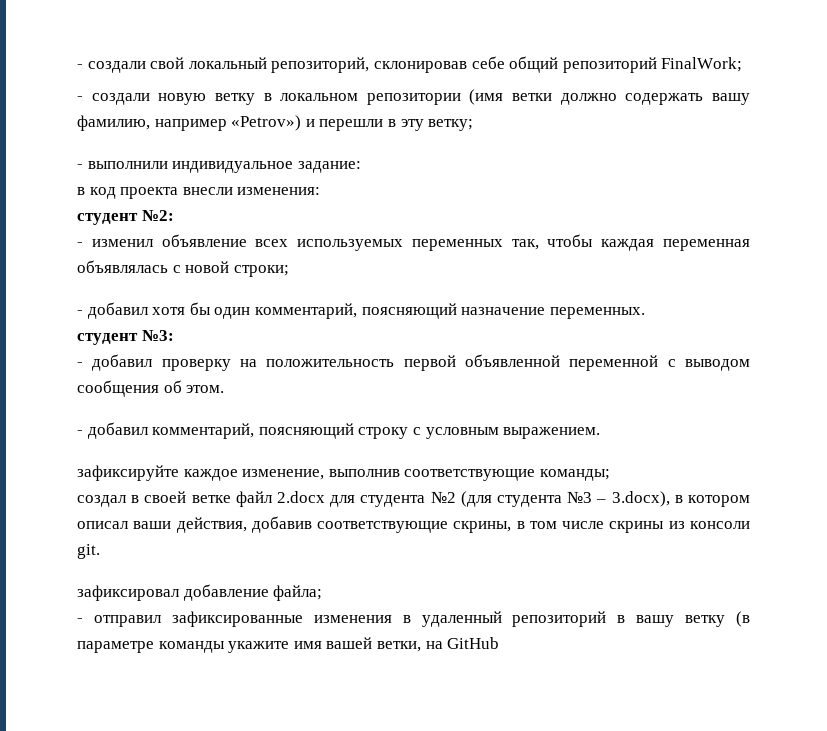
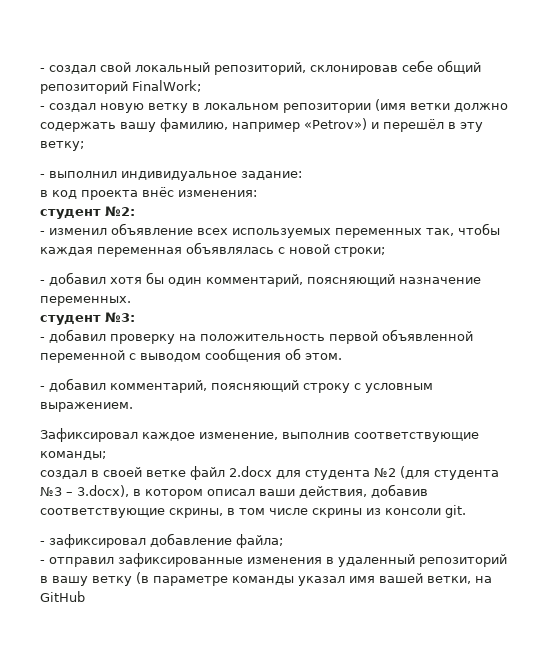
- - создали свой локальный репозиторий, склонировав себе общий репозиторий FinalWork;
+ - создал свой локальный репозиторий, склонировав себе общий репозиторий FinalWork;
- - создали новую ветку в локальном репозитории (имя ветки должно содержать вашу фамилию, например «Petrov») и перешли в эту ветку;
+ - создал новую ветку в локальном репозитории (имя ветки должно содержать вашу фамилию, например «Petrov») и перешёл в эту ветку;
- - выполнили индивидуальное задание:
+ - выполнил индивидуальное задание:
- в код проекта внесли изменения:
+ в код проекта внёс изменения:
- зафиксируйте каждое изменение, выполнив соответствующие команды;
+ Зафиксировал каждое изменение, выполнив соответствующие команды;
- зафиксировал добавление файла;
+ - зафиксировал добавление файла;
- - отправил зафиксированные изменения в удаленный репозиторий в вашу ветку (в параметре команды укажите имя вашей ветки, на GitHub
+ - отправил зафиксированные изменения в удаленный репозиторий в вашу ветку (в параметре команды указал имя вашей ветки, на GitHub

